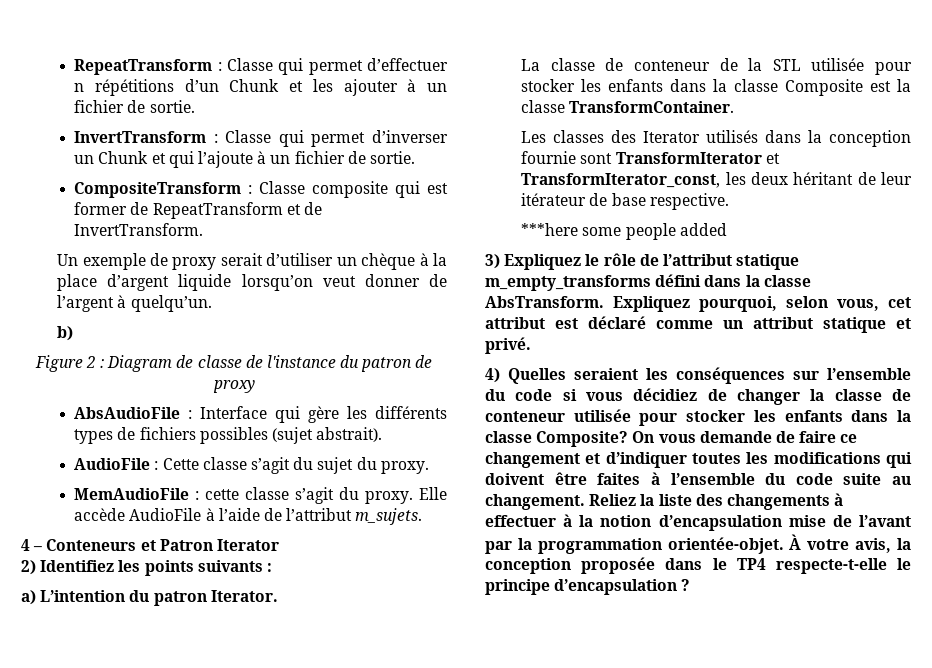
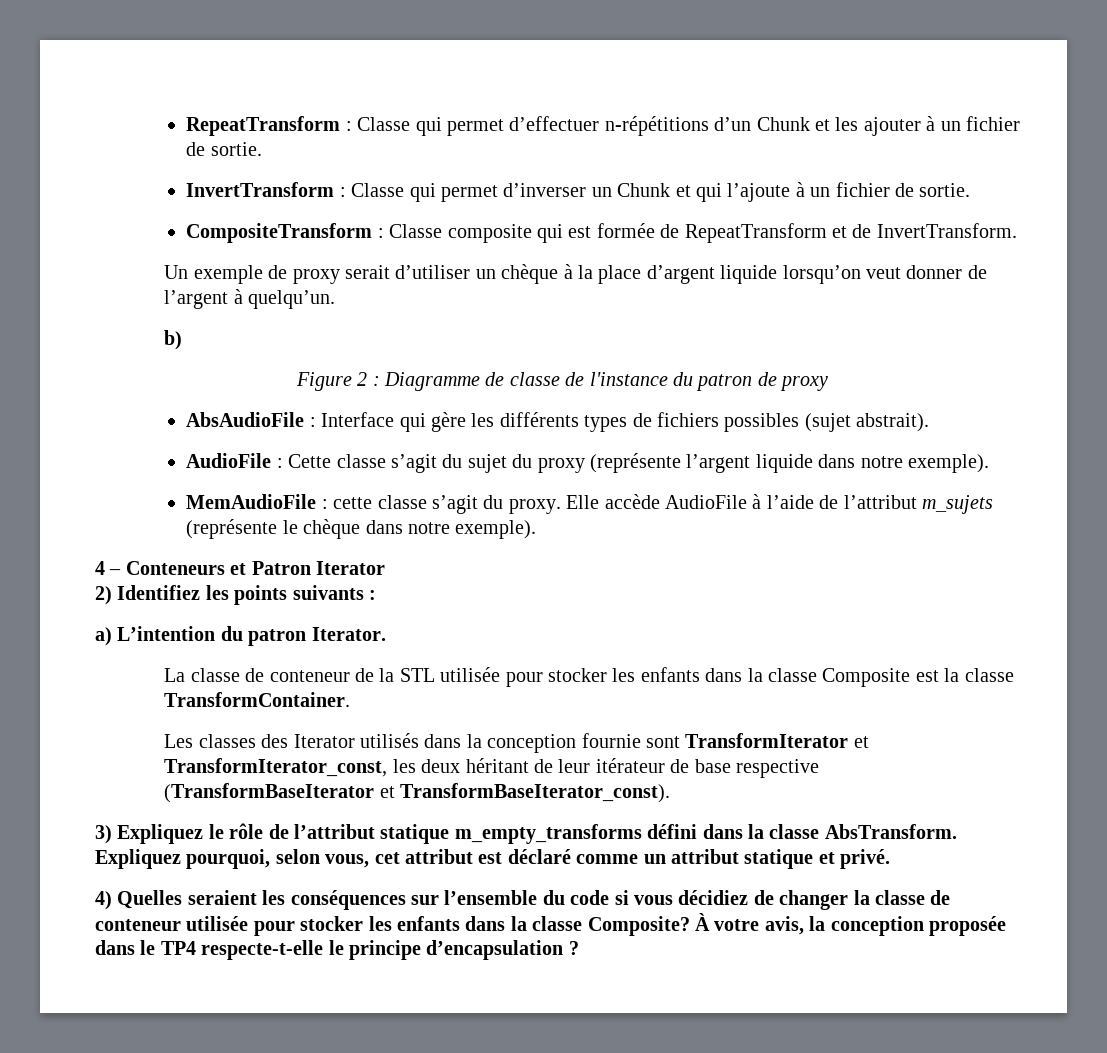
- RepeatTransform : Classe qui permet d’effectuer n répétitions d’un Chunk et les ajouter à un fichier de sortie.
+ RepeatTransform : Classe qui permet d’effectuer n-répétitions d’un Chunk et les ajouter à un fichier de sortie.
- CompositeTransform : Classe composite qui est former de RepeatTransform et de InvertTransform.
+ CompositeTransform : Classe composite qui est formée de RepeatTransform et de InvertTransform.
- Figure 2 : Diagram de classe de l'instance du patron de proxy
+ Figure 2 : Diagramme de classe de l'instance du patron de proxy
- AudioFile : Cette classe s’agit du sujet du proxy.
+ AudioFile : Cette classe s’agit du sujet du proxy (représente l’argent liquide dans notre exemple).
- Elle accède AudioFile à l’aide de l’attribut m_sujets.
+ Elle accède AudioFile à l’aide de l’attribut m_sujets (représente le chèque dans notre exemple).
- Les classes des Iterator utilisés dans la conception fournie sont TransformIterator et TransformIterator_const, les deux héritant de leur itérateur de base respective.
- ***here some people added
+ Les classes des Iterator utilisés dans la conception fournie sont TransformIterator et TransformIterator_const, les deux héritant de leur itérateur de base respective (TransformBaseIterator et TransformBaseIterator_const).
- On vous demande de faire ce changement et d’indiquer toutes les modifications qui doivent être faites à l’ensemble du code suite au changement. Reliez la liste des changements à effectuer à la notion d’encapsulation mise de l’avant par la programmation orientée-objet.

